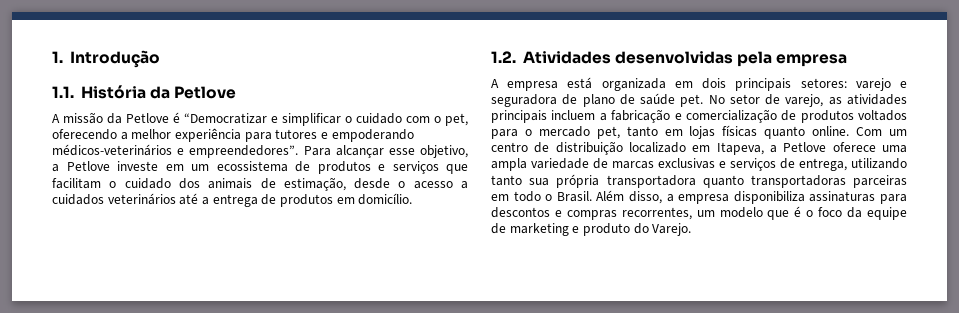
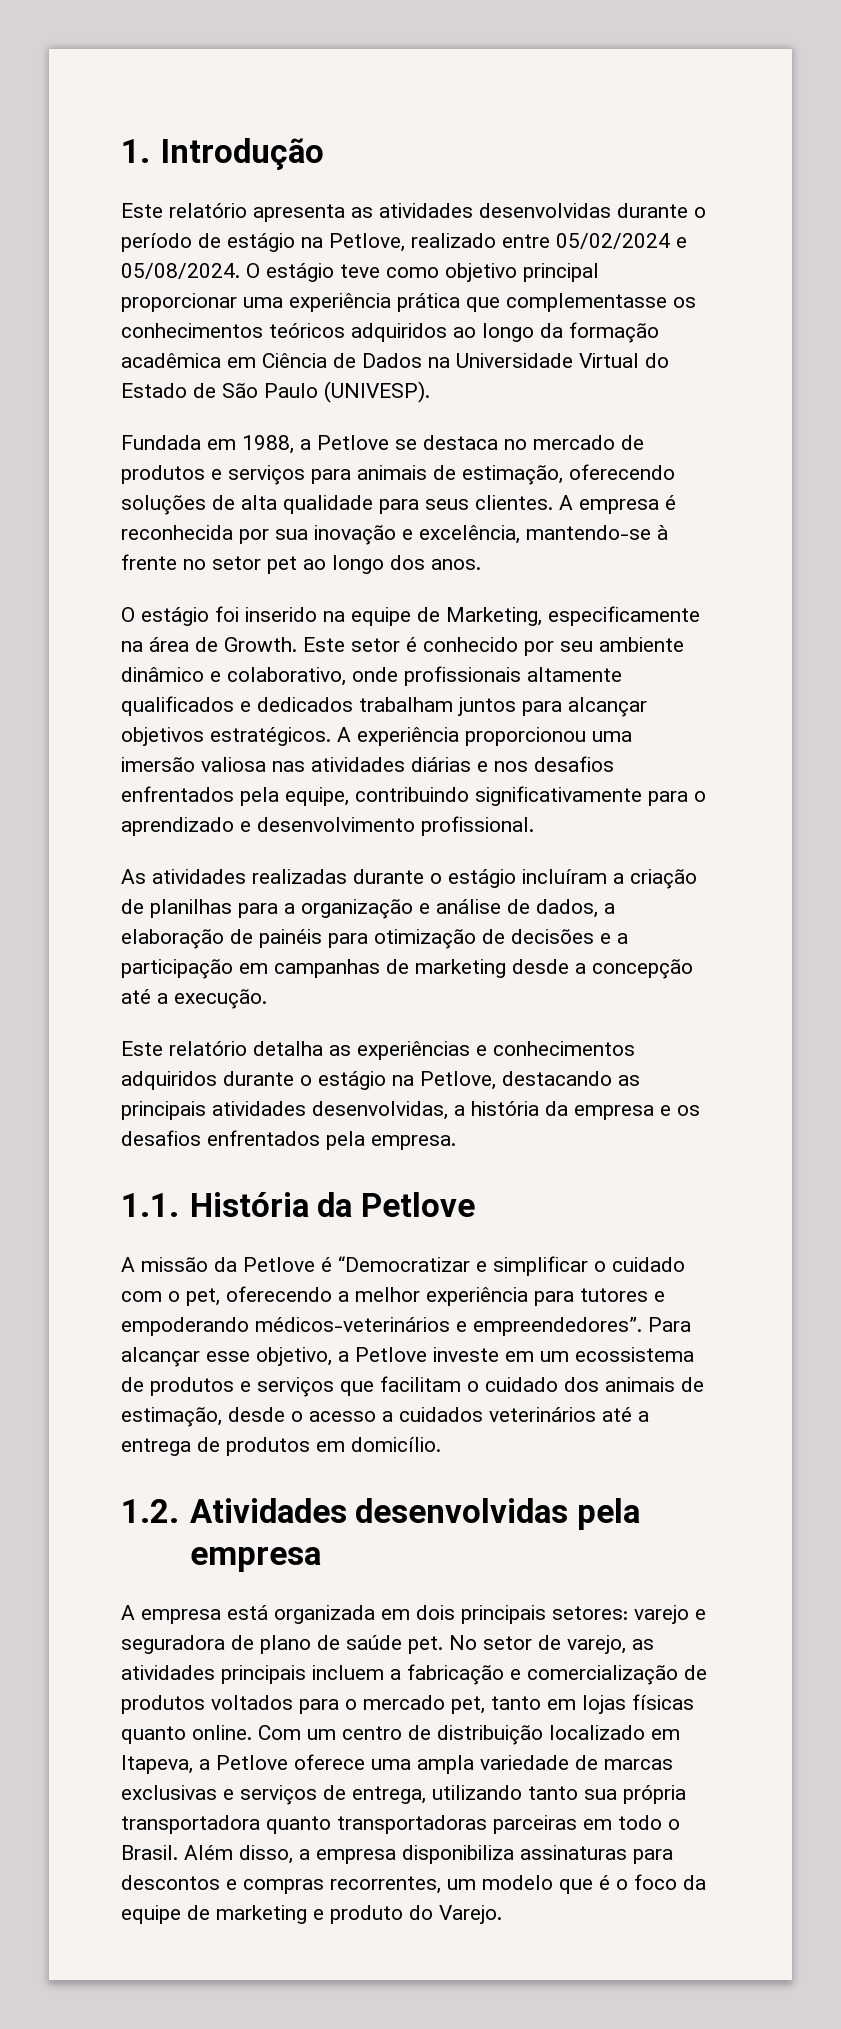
+ Este relatório apresenta as atividades desenvolvidas durante o período de estágio na Petlove, realizado entre 05/02/2024 e 05/08/2024. O estágio teve como objetivo principal proporcionar uma experiência prática que complementasse os conhecimentos teóricos adquiridos ao longo da formação acadêmica em Ciência de Dados na Universidade Virtual do Estado de São Paulo (UNIVESP).
+ Fundada em 1988, a Petlove se destaca no mercado de produtos e serviços para animais de estimação, oferecendo soluções de alta qualidade para seus clientes. A empresa é reconhecida por sua inovação e excelência, mantendo-se à frente no setor pet ao longo dos anos.
+ O estágio foi inserido na equipe de Marketing, especificamente na área de Growth. Este setor é conhecido por seu ambiente dinâmico e colaborativo, onde profissionais altamente qualificados e dedicados trabalham juntos para alcançar objetivos estratégicos. A experiência proporcionou uma imersão valiosa nas atividades diárias e nos desafios enfrentados pela equipe, contribuindo significativamente para o aprendizado e desenvolvimento profissional.
+ As atividades realizadas durante o estágio incluíram a criação de planilhas para a organização e análise de dados, a elaboração de painéis para otimização de decisões e a participação em campanhas de marketing desde a concepção até a execução.
+ Este relatório detalha as experiências e conhecimentos adquiridos durante o estágio na Petlove, destacando as principais atividades desenvolvidas, a história da empresa e os desafios enfrentados pela empresa.

